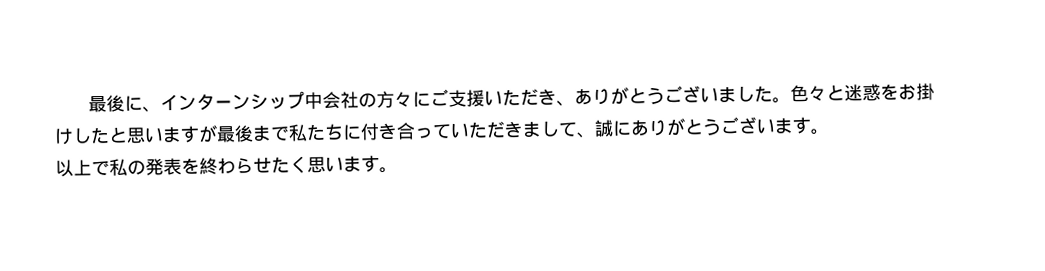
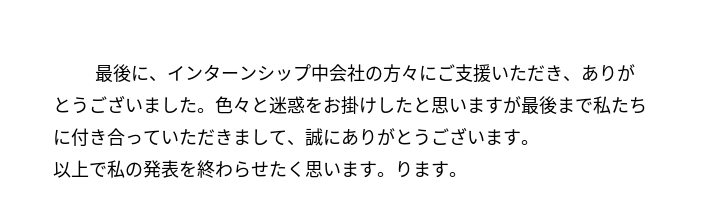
+ ります。

